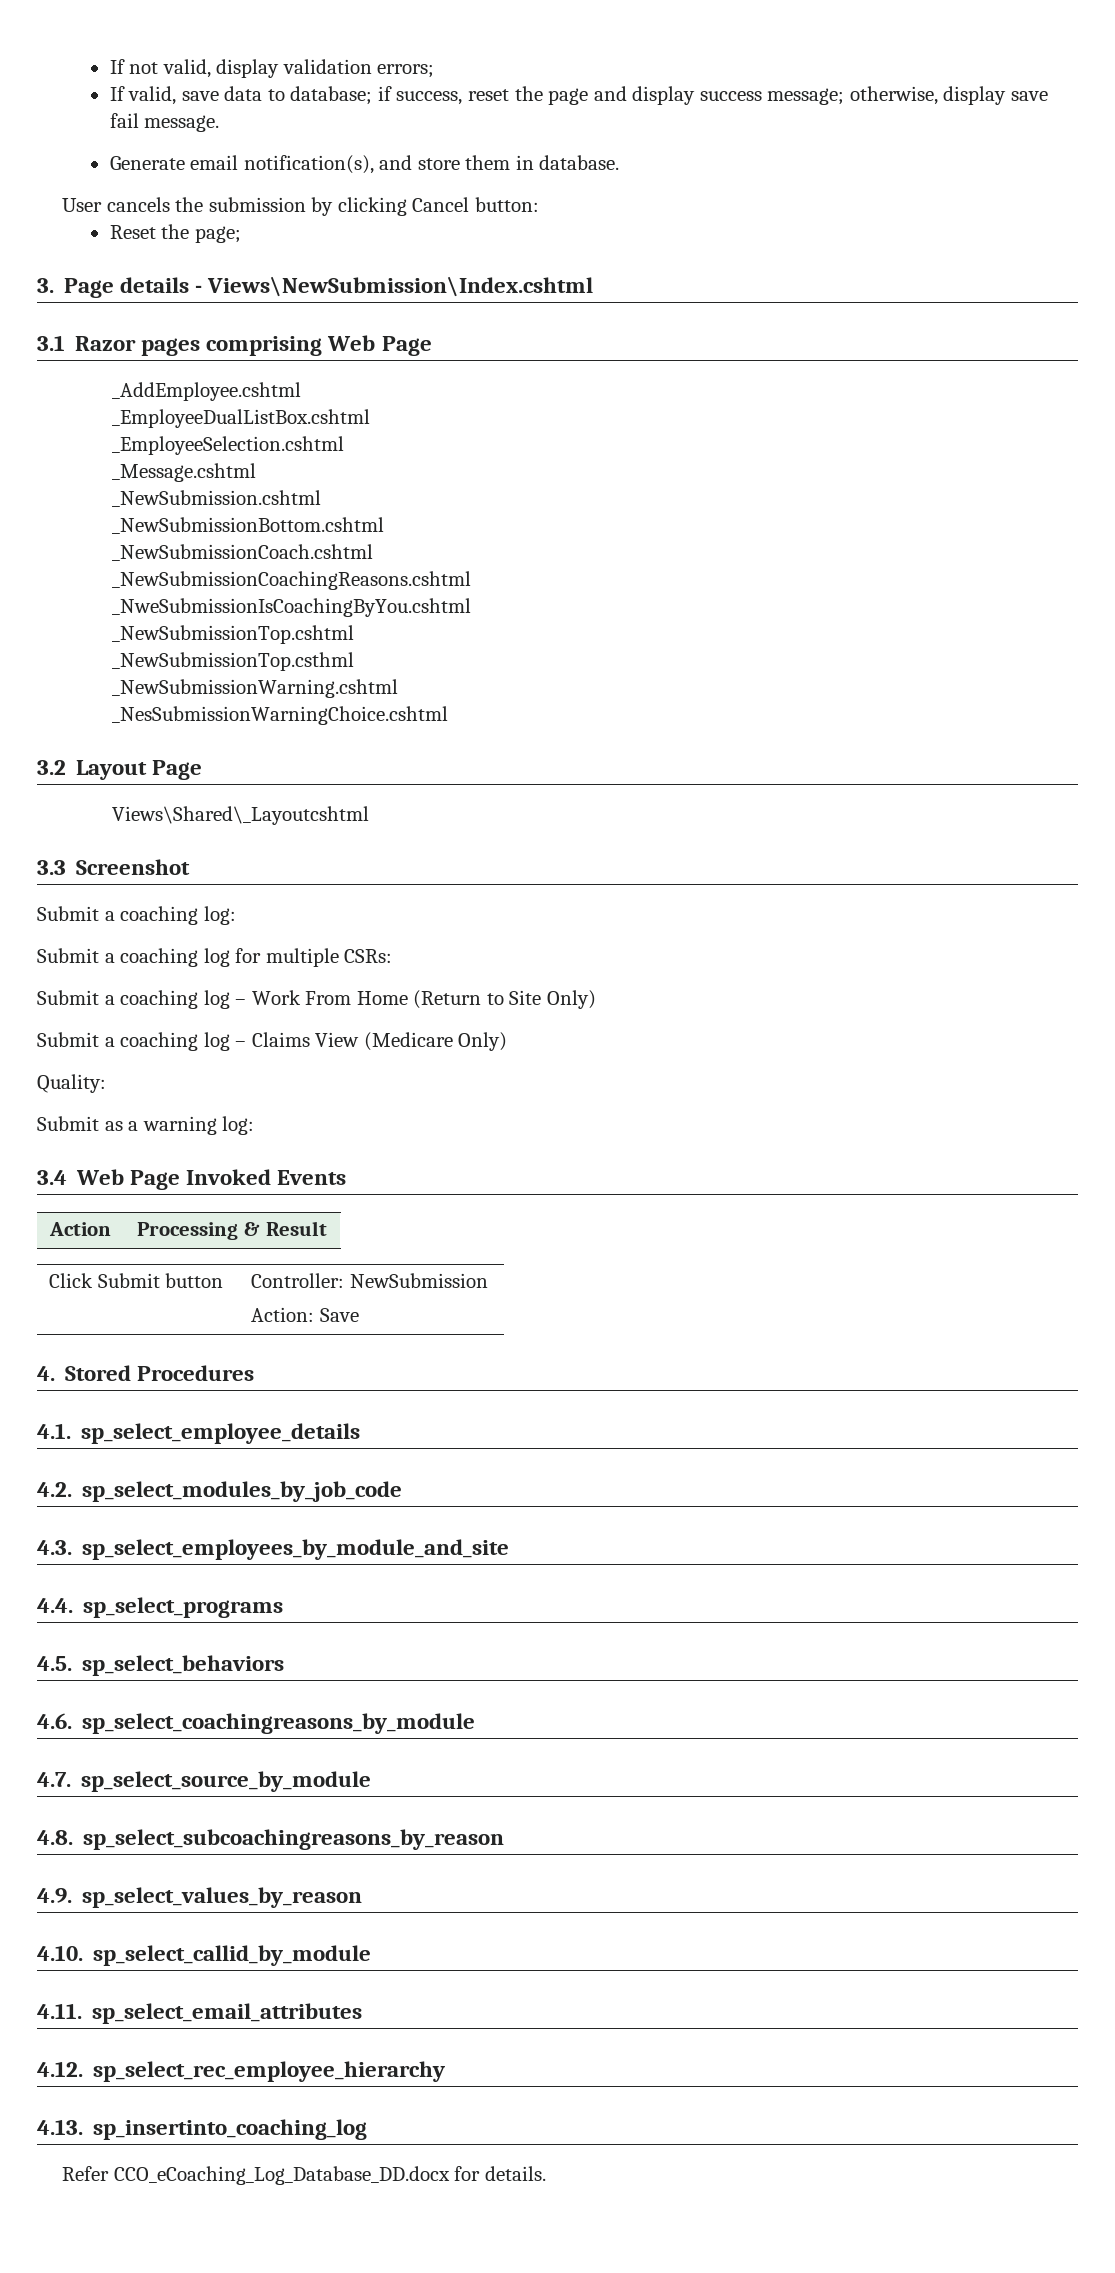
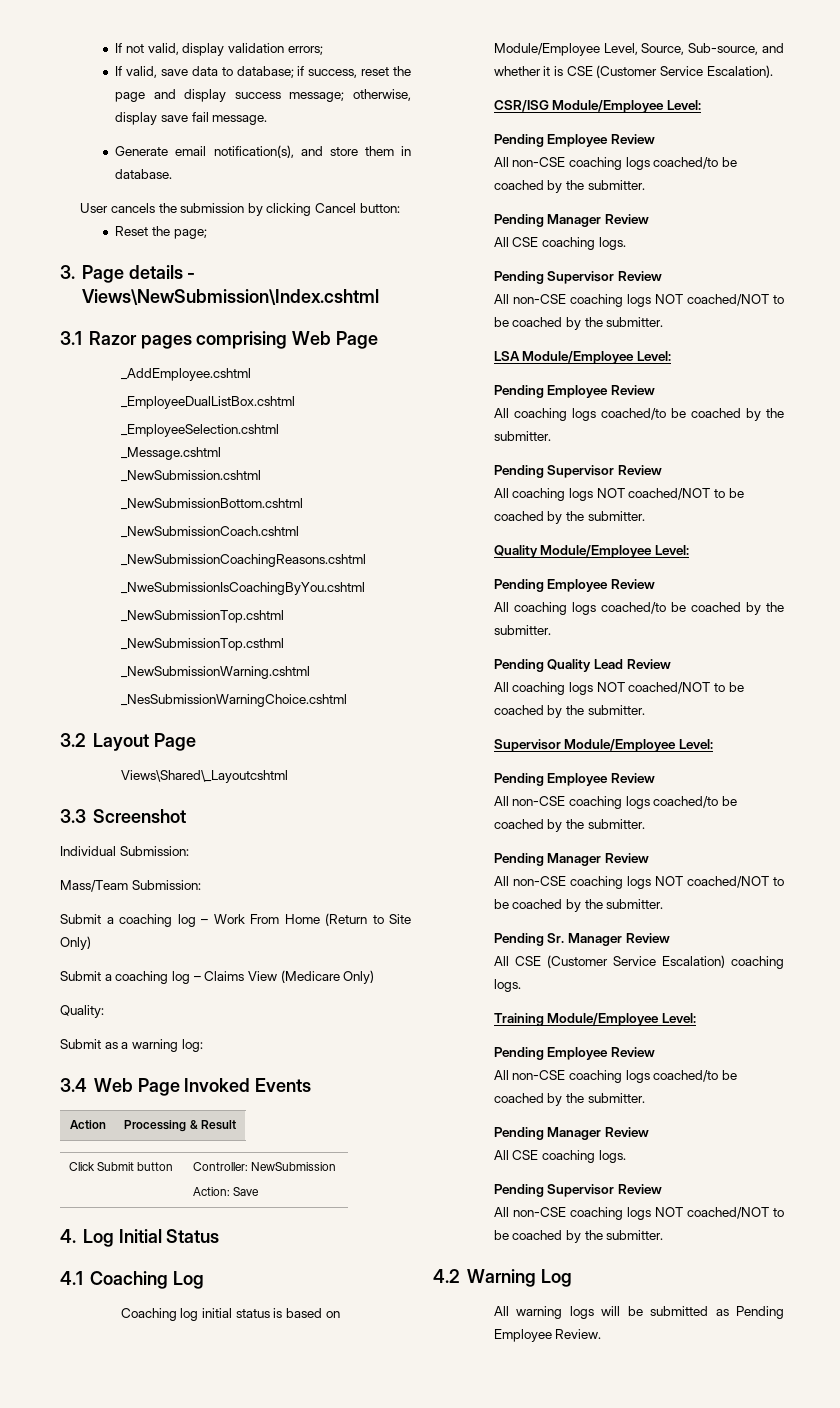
- Submit a coaching log:
- Submit a coaching log for multiple CSRs:
+ Individual Submission:
+ Mass/Team Submission:
- 4. Stored Procedures
- 4.1. sp_select_employee_details
- 4.2. sp_select_modules_by_job_code
- 4.3. sp_select_employees_by_module_and_site
- 4.4. sp_select_programs
- 4.5. sp_select_behaviors
- 4.6. sp_select_coachingreasons_by_module
- 4.7. sp_select_source_by_module
- 4.8. sp_select_subcoachingreasons_by_reason
- 4.9. sp_select_values_by_reason
- 4.10. sp_select_callid_by_module
- 4.11. sp_select_email_attributes
- 4.12. sp_select_rec_employee_hierarchy
- 4.13. sp_insertinto_coaching_log
- Refer CCO_eCoaching_Log_Database_DD.docx for details.
+ 4. Log Initial Status
+ 4.1 Coaching Log
+ Coaching log initial status is based on Module/Employee Level, Source, Sub-source, and whether it is CSE (Customer Service Escalation).
+ CSR/ISG Module/Employee Level:
+ Pending Employee Review
+ All non-CSE coaching logs coached/to be coached by the submitter.
+ Pending Manager Review
+ All CSE coaching logs.
+ Pending Supervisor Review
+ All non-CSE coaching logs NOT coached/NOT to be coached by the submitter.
+ LSA Module/Employee Level:
+ Pending Employee Review
+ All coaching logs coached/to be coached by the submitter.
+ Pending Supervisor Review
+ All coaching logs NOT coached/NOT to be coached by the submitter.
+ Quality Module/Employee Level:
+ Pending Employee Review
+ All coaching logs coached/to be coached by the submitter.
+ Pending Quality Lead Review
+ All coaching logs NOT coached/NOT to be coached by the submitter.
+ Supervisor Module/Employee Level:
+ Pending Employee Review
+ All non-CSE coaching logs coached/to be coached by the submitter.
+ Pending Manager Review
+ All non-CSE coaching logs NOT coached/NOT to be coached by the submitter.
+ Pending Sr. Manager Review
+ All CSE (Customer Service Escalation) coaching logs.
+ Training Module/Employee Level:
+ Pending Employee Review
+ All non-CSE coaching logs coached/to be coached by the submitter.
+ Pending Manager Review
+ All CSE coaching logs.
+ Pending Supervisor Review
+ All non-CSE coaching logs NOT coached/NOT to be coached by the submitter.
+ 4.2 Warning Log
+ All warning logs will be submitted as Pending Employee Review.

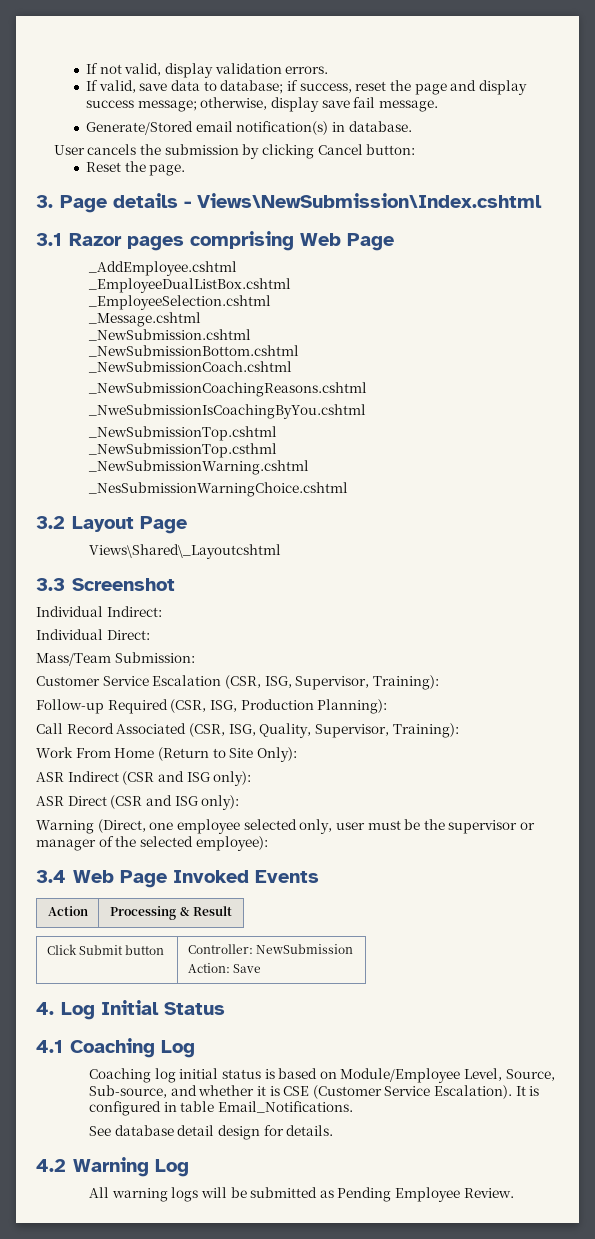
- If not valid, display validation errors;
+ If not valid, display validation errors.
- Generate email notification(s), and store them in database.
+ Generate/Stored email notification(s) in database.
- Reset the page;
+ Reset the page.
- Individual Submission:
+ Individual Indirect:
+ Individual Direct:
- Submit a coaching log – Work From Home (Return to Site Only)
- Submit a coaching log – Claims View (Medicare Only)
- Quality:
- Submit as a warning log:
+ Customer Service Escalation (CSR, ISG, Supervisor, Training):
+ Follow-up Required (CSR, ISG, Production Planning):
+ Call Record Associated (CSR, ISG, Quality, Supervisor, Training):
+ Work From Home (Return to Site Only):
+ ASR Indirect (CSR and ISG only):
+ ASR Direct (CSR and ISG only):
+ Warning (Direct, one employee selected only, user must be the supervisor or manager of the selected employee):
- Coaching log initial status is based on Module/Employee Level, Source, Sub-source, and whether it is CSE (Customer Service Escalation).
- CSR/ISG Module/Employee Level:
- Pending Employee Review
- All non-CSE coaching logs coached/to be coached by the submitter.
- Pending Manager Review
- All CSE coaching logs.
- Pending Supervisor Review
- All non-CSE coaching logs NOT coached/NOT to be coached by the submitter.
- LSA Module/Employee Level:
- Pending Employee Review
- All coaching logs coached/to be coached by the submitter.
- Pending Supervisor Review
- All coaching logs NOT coached/NOT to be coached by the submitter.
- Quality Module/Employee Level:
- Pending Employee Review
- All coaching logs coached/to be coached by the submitter.
- Pending Quality Lead Review
- All coaching logs NOT coached/NOT to be coached by the submitter.
- Supervisor Module/Employee Level:
- Pending Employee Review
- All non-CSE coaching logs coached/to be coached by the submitter.
- Pending Manager Review
- All non-CSE coaching logs NOT coached/NOT to be coached by the submitter.
- Pending Sr. Manager Review
- All CSE (Customer Service Escalation) coaching logs.
- Training Module/Employee Level:
- Pending Employee Review
- All non-CSE coaching logs coached/to be coached by the submitter.
- Pending Manager Review
- All CSE coaching logs.
- Pending Supervisor Review
- All non-CSE coaching logs NOT coached/NOT to be coached by the submitter.
+ Coaching log initial status is based on Module/Employee Level, Source, Sub-source, and whether it is CSE (Customer Service Escalation). It is configured in table Email_Notifications.
+ See database detail design for details.

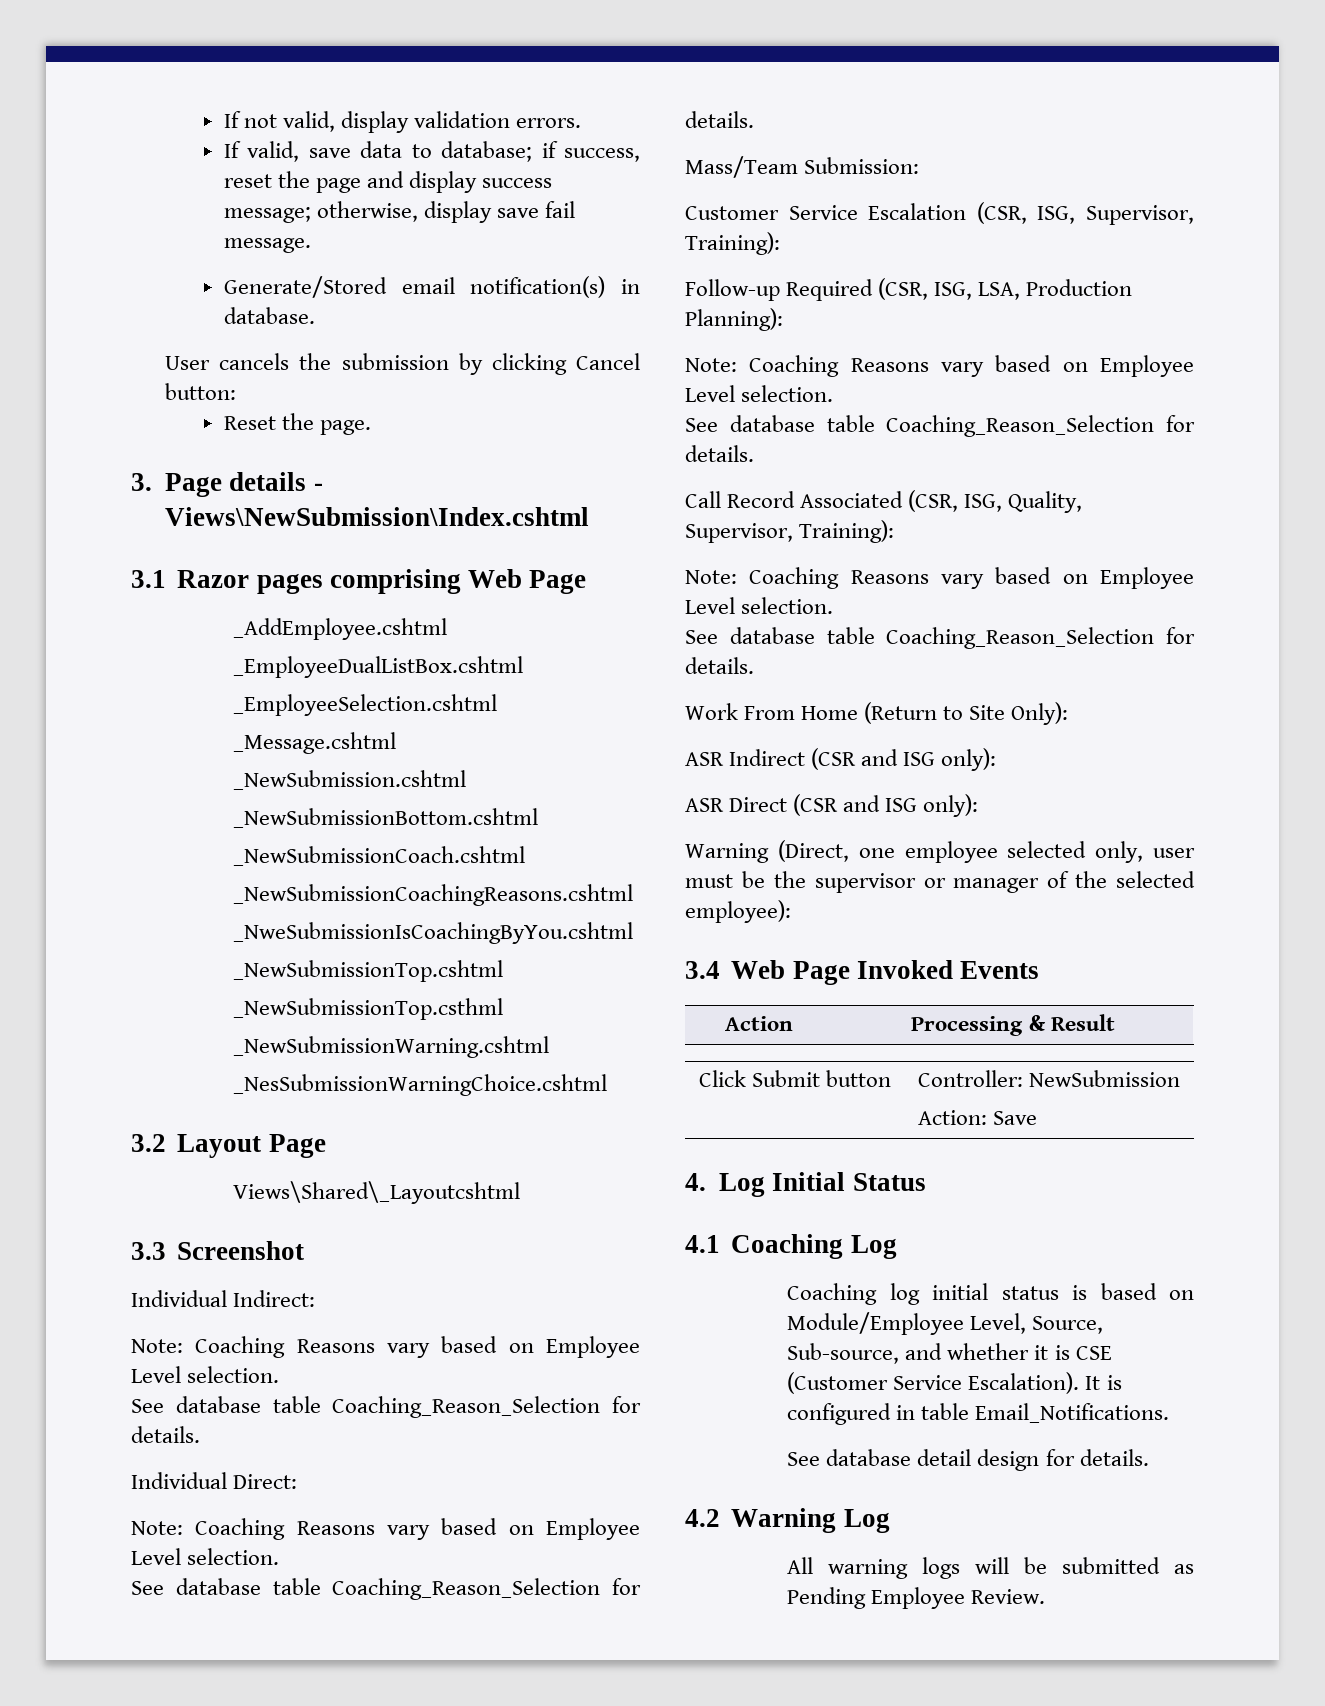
  Individual Indirect:
+ Note: Coaching Reasons vary based on Employee Level selection.
+ See database table Coaching_Reason_Selection for details.
  Individual Direct:
+ Note: Coaching Reasons vary based on Employee Level selection.
+ See database table Coaching_Reason_Selection for details.
- Follow-up Required (CSR, ISG, Production Planning):
+ Follow-up Required (CSR, ISG, LSA, Production Planning):
+ Note: Coaching Reasons vary based on Employee Level selection.
+ See database table Coaching_Reason_Selection for details.
  Call Record Associated (CSR, ISG, Quality, Supervisor, Training):
+ Note: Coaching Reasons vary based on Employee Level selection.
+ See database table Coaching_Reason_Selection for details.

